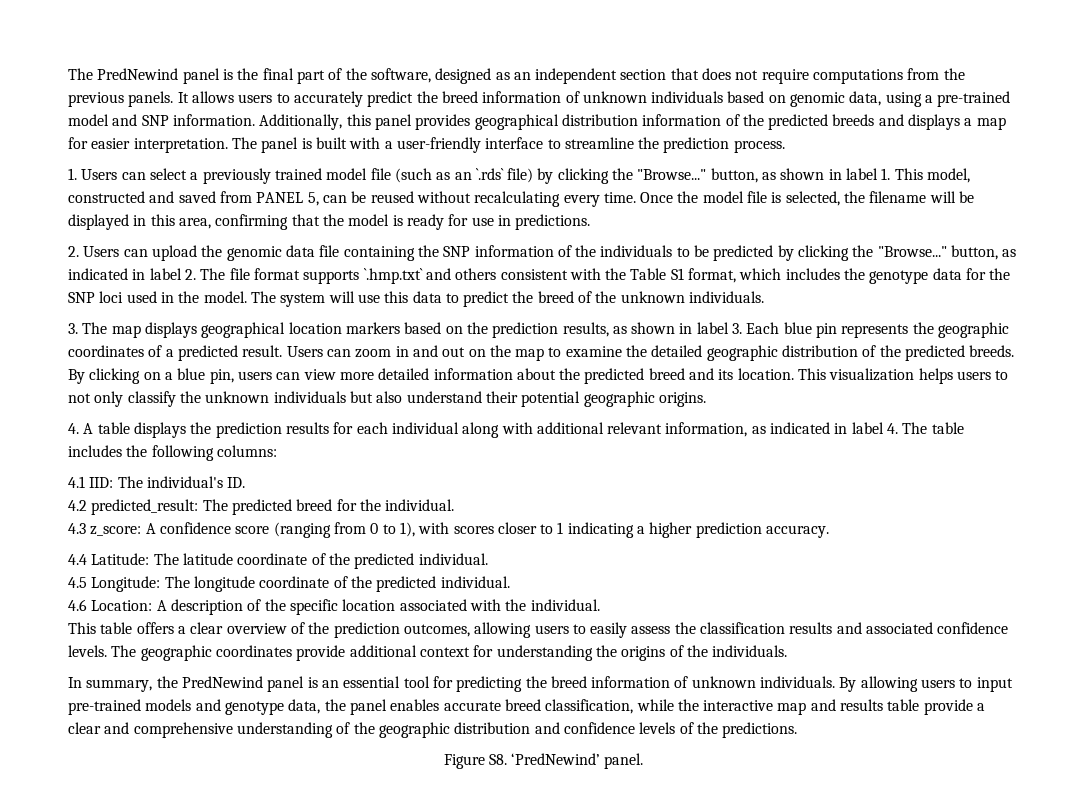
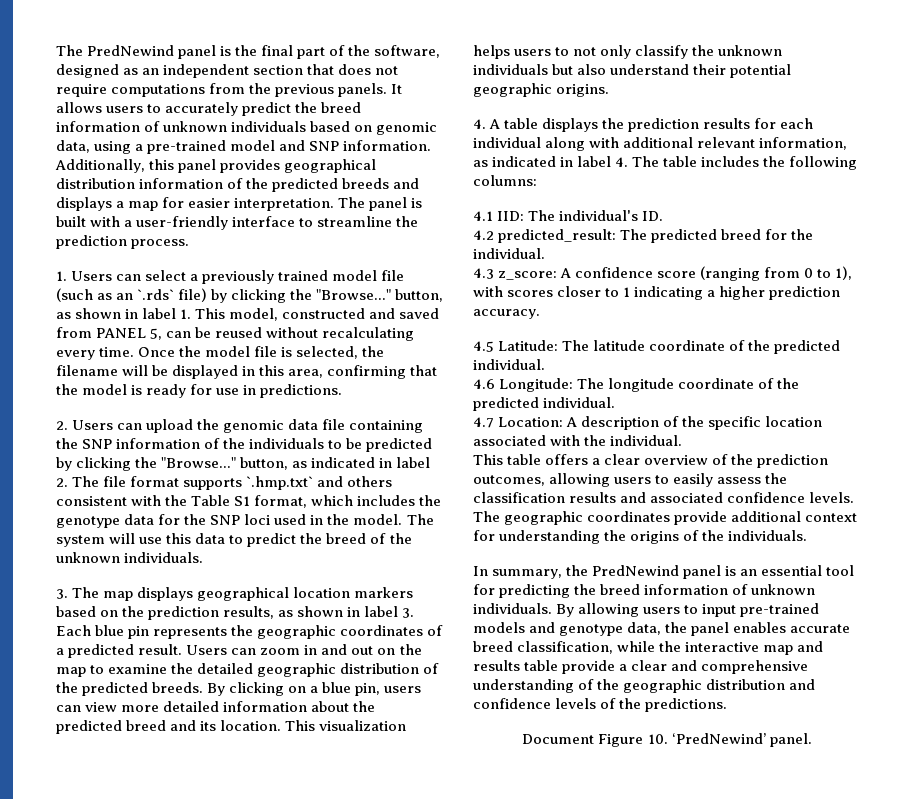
- 4.4 Latitude: The latitude coordinate of the predicted individual.
+ 4.5 Latitude: The latitude coordinate of the predicted individual.
- 4.5 Longitude: The longitude coordinate of the predicted individual.
+ 4.6 Longitude: The longitude coordinate of the predicted individual.
- 4.6 Location: A description of the specific location associated with the individual.
+ 4.7 Location: A description of the specific location associated with the individual.
- Figure S8. ‘PredNewind’ panel.
+ Document Figure 10. ‘PredNewind’ panel.

